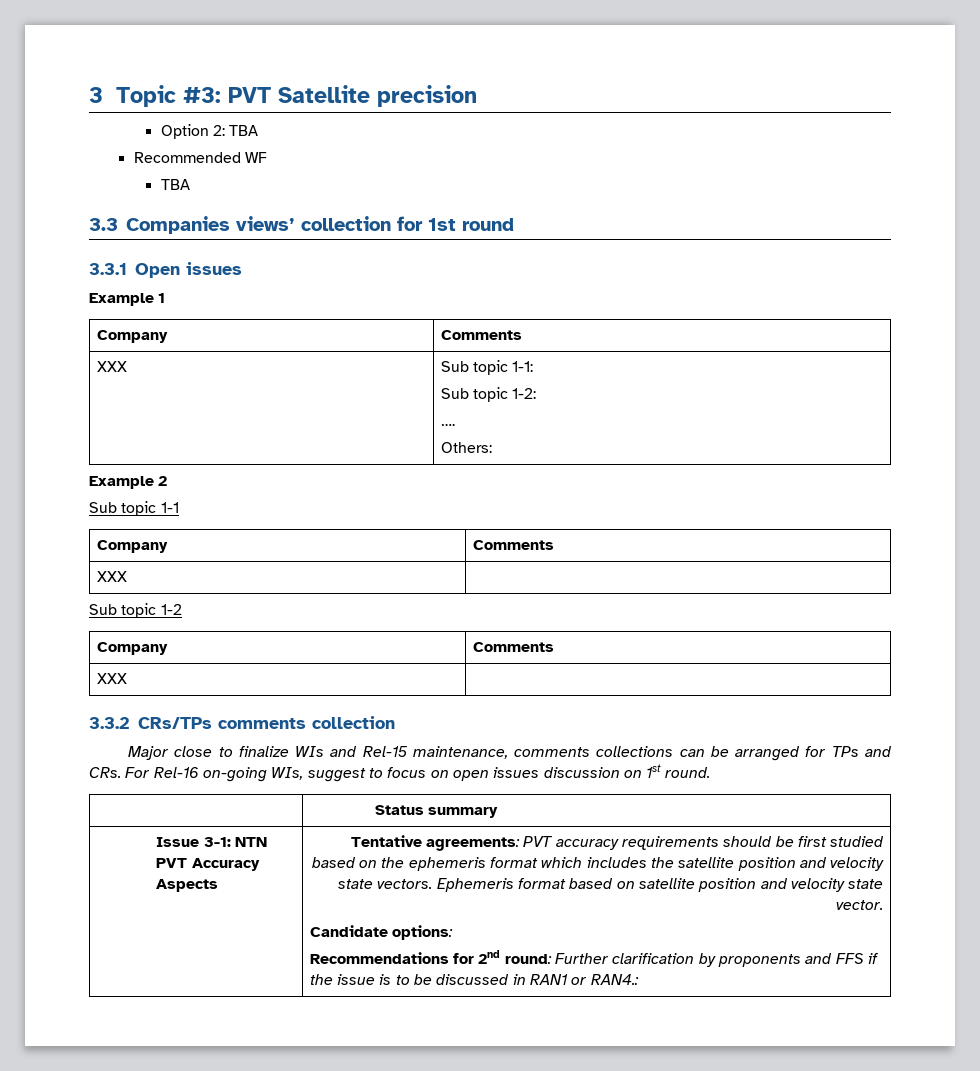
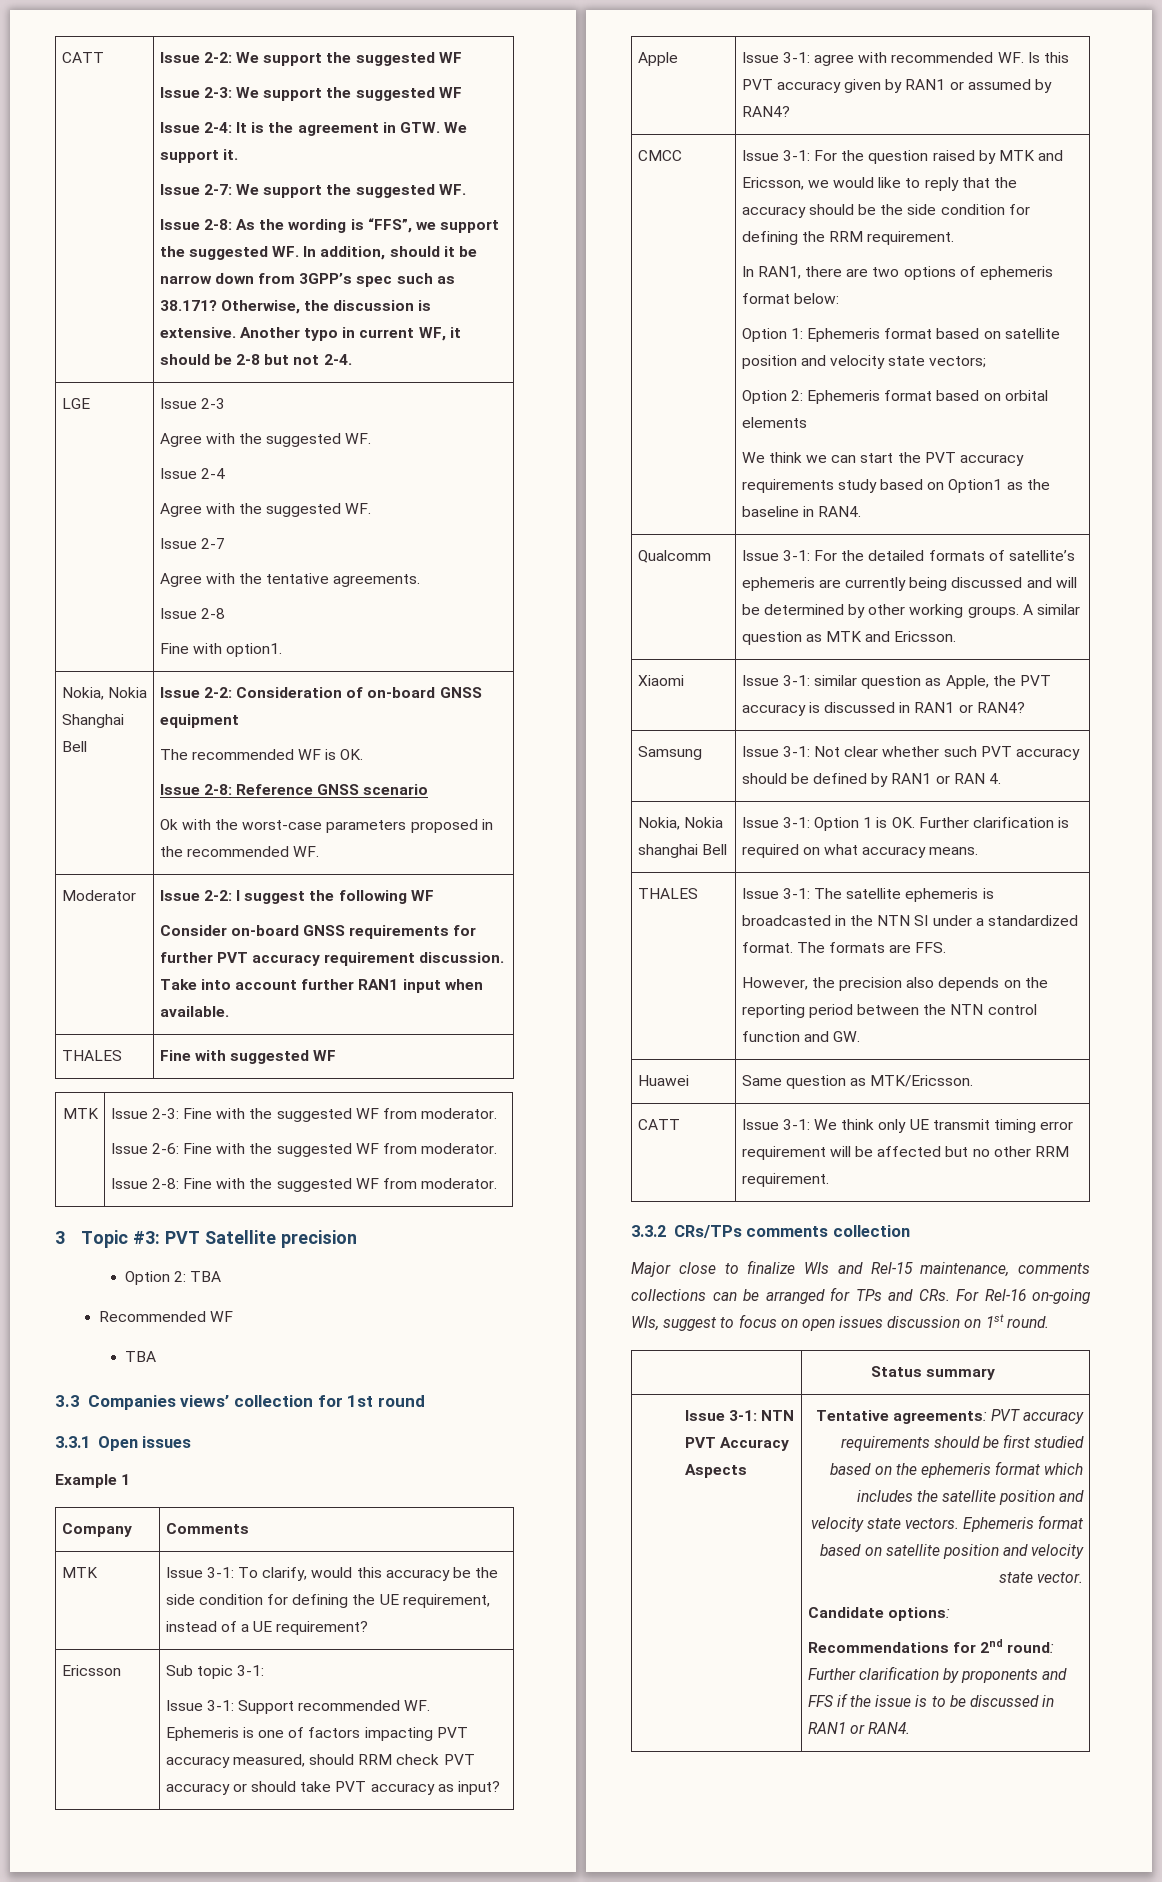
+ CATT | Issue 2-2: We support the suggested WF
+ Issue 2-3: We support the suggested WF
+ Issue 2-4: It is the agreement in GTW. We support it.
+ Issue 2-7: We support the suggested WF.
+ Issue 2-8: As the wording is “FFS”, we support the suggested WF. In addition, should it be narrow down from 3GPP’s spec such as 38.171? Otherwise, the discussion is extensive. Another typo in current WF, it should be 2-8 but not 2-4.
+ LGE | Issue 2-3
+ Agree with the suggested WF.
+ Issue 2-4
+ Agree with the suggested WF.
+ Issue 2-7
+ Agree with the tentative agreements.
+ Issue 2-8
+ Fine with option1.
+ Nokia, Nokia Shanghai Bell | Issue 2-2: Consideration of on-board GNSS equipment
+ The recommended WF is OK.
+ Issue 2-8: Reference GNSS scenario
+ Ok with the worst-case parameters proposed in the recommended WF.
+ Moderator | Issue 2-2: I suggest the following WF
+ Consider on-board GNSS requirements for further PVT accuracy requirement discussion. Take into account further RAN1 input when available.
+ THALES | Fine with suggested WF
+ MTK | Issue 2-3: Fine with the suggested WF from moderator.
+ Issue 2-6: Fine with the suggested WF from moderator.
+ Issue 2-8: Fine with the suggested WF from moderator.
- XXX | Sub topic 1-1:
- Sub topic 1-2:
- ….
- Others:
- Example 2
- Sub topic 1-1
- Company | Comments
- XXX |
- Sub topic 1-2
- Company | Comments
- XXX |
+ MTK | Issue 3-1: To clarify, would this accuracy be the side condition for defining the UE requirement, instead of a UE requirement?
+ Ericsson | Sub topic 3-1:
+ Issue 3-1: Support recommended WF. Ephemeris is one of factors impacting PVT accuracy measured, should RRM check PVT accuracy or should take PVT accuracy as input?
+ Apple | Issue 3-1: agree with recommended WF. Is this PVT accuracy given by RAN1 or assumed by RAN4?
+ CMCC | Issue 3-1: For the question raised by MTK and Ericsson, we would like to reply that the accuracy should be the side condition for defining the RRM requirement.
+ In RAN1, there are two options of ephemeris format below:
+ Option 1: Ephemeris format based on satellite position and velocity state vectors;
+ Option 2: Ephemeris format based on orbital elements
+ We think we can start the PVT accuracy requirements study based on Option1 as the baseline in RAN4.
+ Qualcomm | Issue 3-1: For the detailed formats of satellite’s ephemeris are currently being discussed and will be determined by other working groups. A similar question as MTK and Ericsson.
+ Xiaomi | Issue 3-1: similar question as Apple, the PVT accuracy is discussed in RAN1 or RAN4?
+ Samsung | Issue 3-1: Not clear whether such PVT accuracy should be defined by RAN1 or RAN 4.
+ Nokia, Nokia shanghai Bell | Issue 3-1: Option 1 is OK. Further clarification is required on what accuracy means.
+ THALES | Issue 3-1: The satellite ephemeris is broadcasted in the NTN SI under a standardized format. The formats are FFS.
+ However, the precision also depends on the reporting period between the NTN control function and GW.
+ Huawei | Same question as MTK/Ericsson.
+ CATT | Issue 3-1: We think only UE transmit timing error requirement will be affected but no other RRM requirement.
- Recommendations for 2nd round: Further clarification by proponents and FFS if the issue is to be discussed in RAN1 or RAN4.:
+ Recommendations for 2nd round: Further clarification by proponents and FFS if the issue is to be discussed in RAN1 or RAN4.

